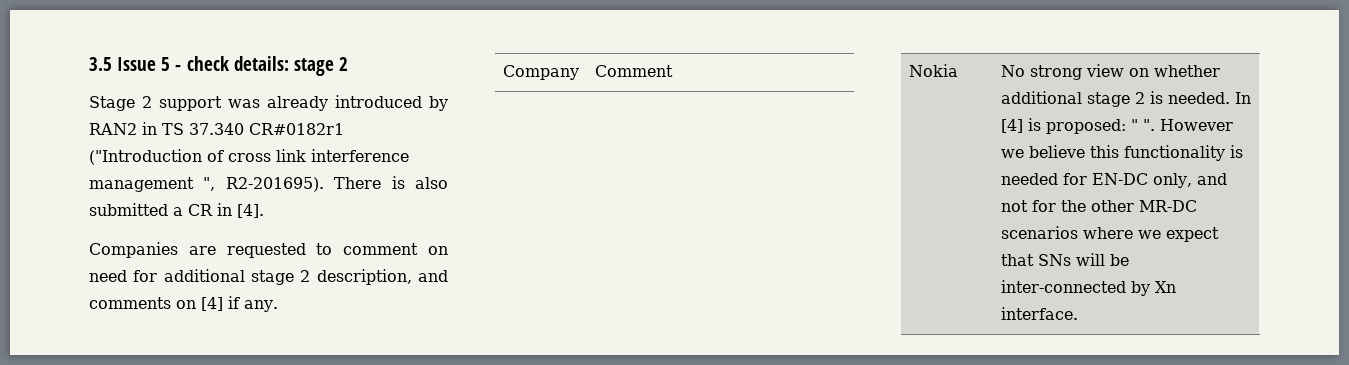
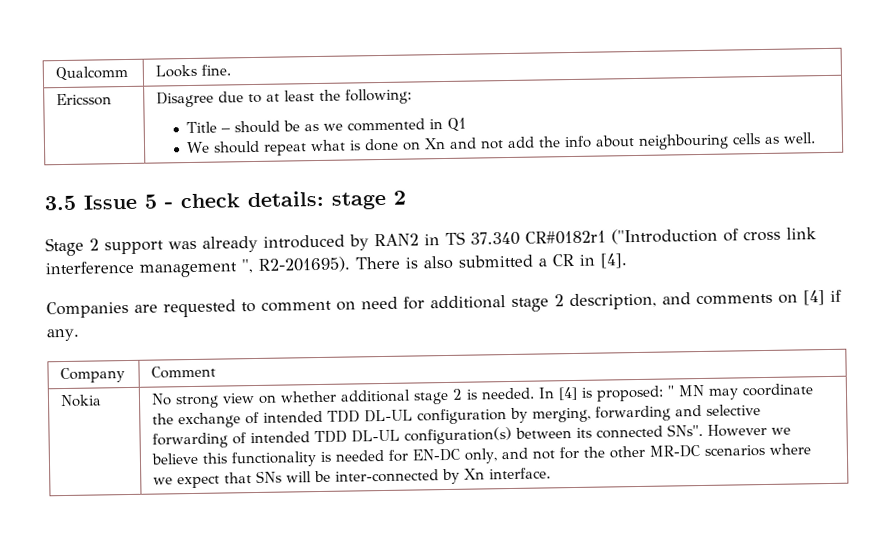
+ Qualcomm | Looks fine.
+ Ericsson | Disagree due to at least the following:
+ Title – should be as we commented in Q1
+ We should repeat what is done on Xn and not add the info about neighbouring cells as well.
- In [4] is proposed: " ".
+ In [4] is proposed: " MN may coordinate the exchange of intended TDD DL-UL configuration by merging, forwarding and selective forwarding of intended TDD DL-UL configuration(s) between its connected SNs".

